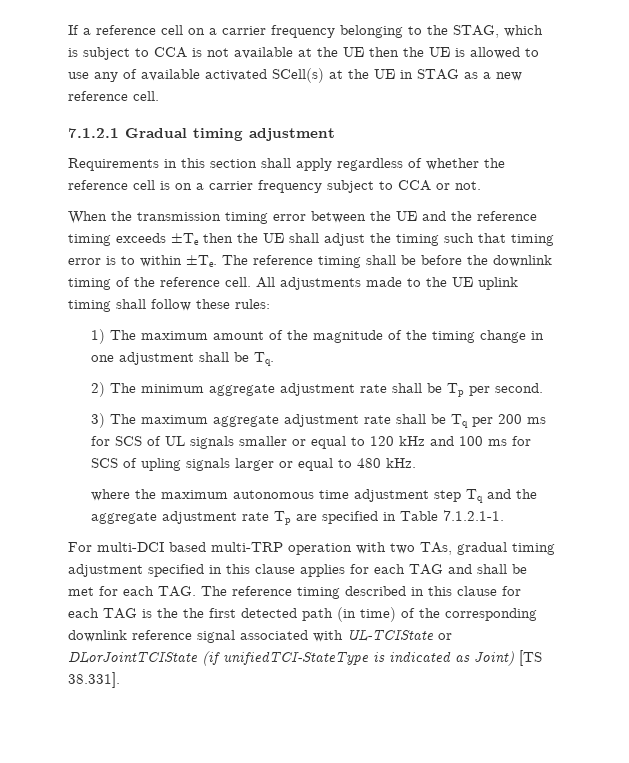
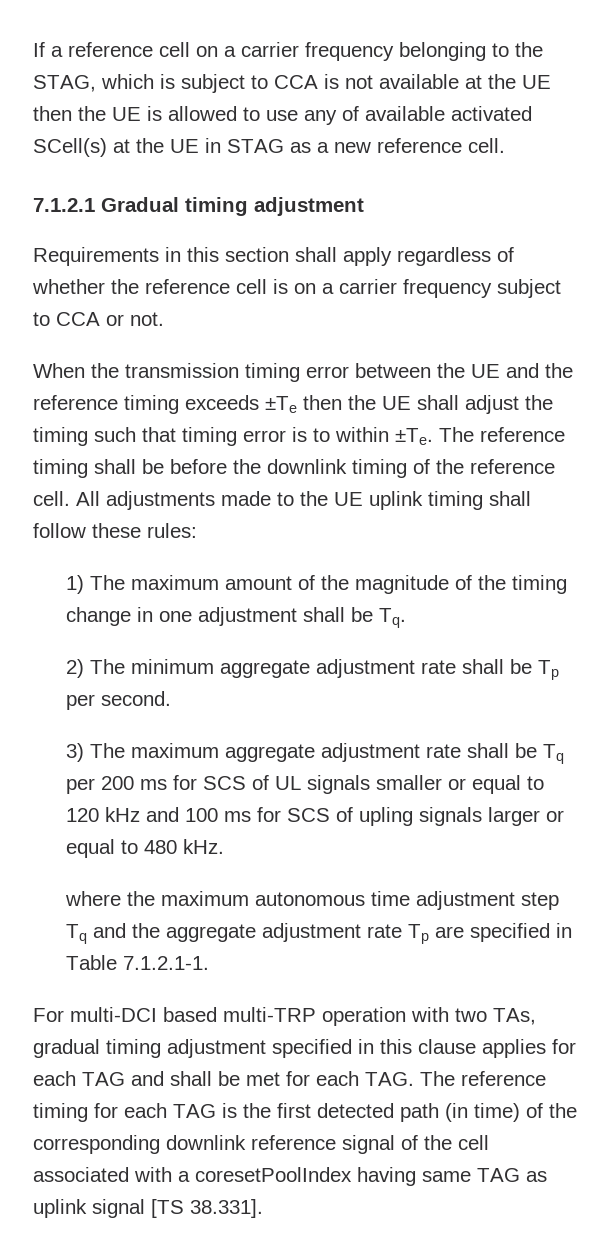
- For multi-DCI based multi-TRP operation with two TAs, gradual timing adjustment specified in this clause applies for each TAG and shall be met for each TAG. The reference timing described in this clause for each TAG is the the first detected path (in time) of the corresponding downlink reference signal associated with UL-TCIState or DLorJointTCIState (if unifiedTCI-StateType is indicated as Joint) [TS 38.331].
+ For multi-DCI based multi-TRP operation with two TAs, gradual timing adjustment specified in this clause applies for each TAG and shall be met for each TAG. The reference timing for each TAG is the first detected path (in time) of the corresponding downlink reference signal of the cell associated with a coresetPoolIndex having same TAG as uplink signal [TS 38.331].

